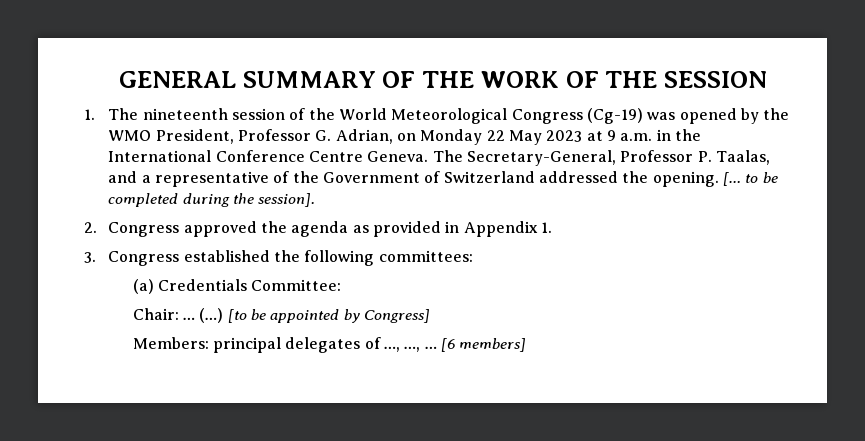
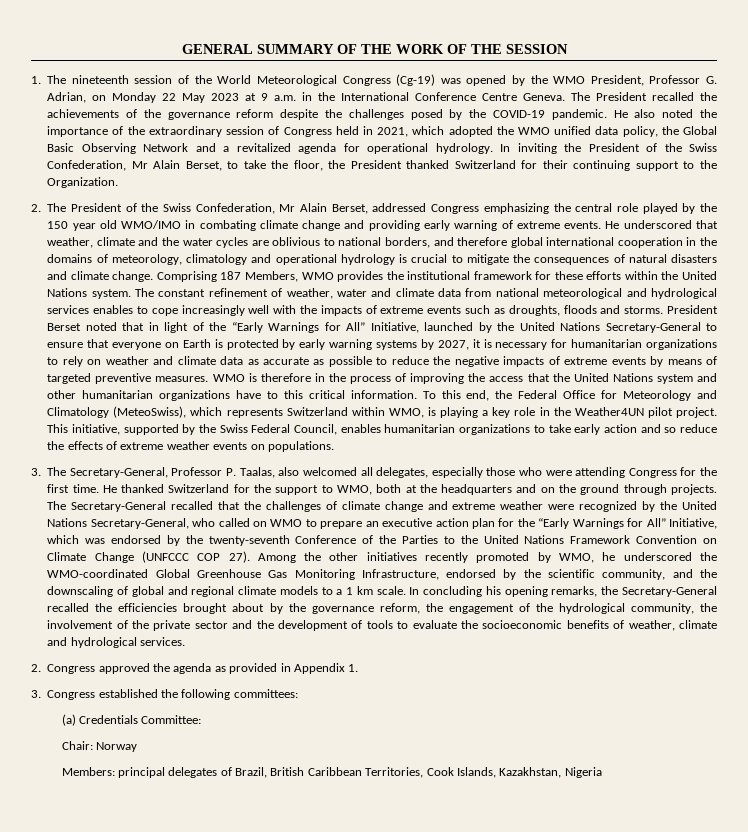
- The Secretary-General, Professor P. Taalas, and a representative of the Government of Switzerland addressed the opening. [… to be completed during the session].
+ The President recalled the achievements of the governance reform despite the challenges posed by the COVID-19 pandemic. He also noted the importance of the extraordinary session of Congress held in 2021, which adopted the WMO unified data policy, the Global Basic Observing Network and a revitalized agenda for operational hydrology. In inviting the President of the Swiss Confederation, Mr Alain Berset, to take the floor, the President thanked Switzerland for their continuing support to the Organization.
+ 2. The President of the Swiss Confederation, Mr Alain Berset, addressed Congress emphasizing the central role played by the 150 year old WMO/IMO in combating climate change and providing early warning of extreme events. He underscored that weather, climate and the water cycles are oblivious to national borders, and therefore global international cooperation in the domains of meteorology, climatology and operational hydrology is crucial to mitigate the consequences of natural disasters and climate change. Comprising 187 Members, WMO provides the institutional framework for these efforts within the United Nations system. The constant refinement of weather, water and climate data from national meteorological and hydrological services enables to cope increasingly well with the impacts of extreme events such as droughts, floods and storms. President Berset noted that in light of the “Early Warnings for All” Initiative, launched by the United Nations Secretary-General to ensure that everyone on Earth is protected by early warning systems by 2027, it is necessary for humanitarian organizations to rely on weather and climate data as accurate as possible to reduce the negative impacts of extreme events by means of targeted preventive measures. WMO is therefore in the process of improving the access that the United Nations system and other humanitarian organizations have to this critical information. To this end, the Federal Office for Meteorology and Climatology (MeteoSwiss), which represents Switzerland within WMO, is playing a key role in the Weather4UN pilot project. This initiative, supported by the Swiss Federal Council, enables humanitarian organizations to take early action and so reduce the effects of extreme weather events on populations.
+ 3. The Secretary-General, Professor P. Taalas, also welcomed all delegates, especially those who were attending Congress for the first time. He thanked Switzerland for the support to WMO, both at the headquarters and on the ground through projects. The Secretary-General recalled that the challenges of climate change and extreme weather were recognized by the United Nations Secretary-General, who called on WMO to prepare an executive action plan for the “Early Warnings for All” Initiative, which was endorsed by the twenty-seventh Conference of the Parties to the United Nations Framework Convention on Climate Change (UNFCCC COP 27). Among the other initiatives recently promoted by WMO, he underscored the WMO-coordinated Global Greenhouse Gas Monitoring Infrastructure, endorsed by the scientific community, and the downscaling of global and regional climate models to a 1 km scale. In concluding his opening remarks, the Secretary-General recalled the efficiencies brought about by the governance reform, the engagement of the hydrological community, the involvement of the private sector and the development of tools to evaluate the socioeconomic benefits of weather, climate and hydrological services.
- Chair: … (…) [to be appointed by Congress]
- Members: principal delegates of …, …, … [6 members]
+ Chair: Norway
+ Members: principal delegates of Brazil, British Caribbean Territories, Cook Islands, Kazakhstan, Nigeria

